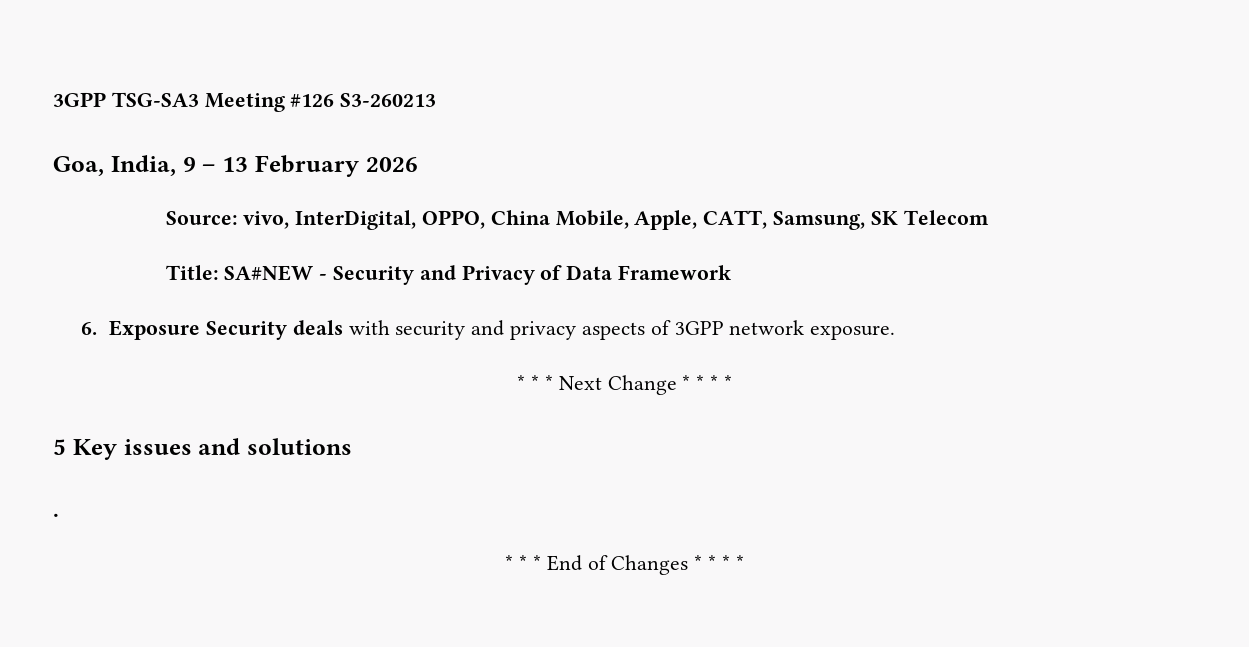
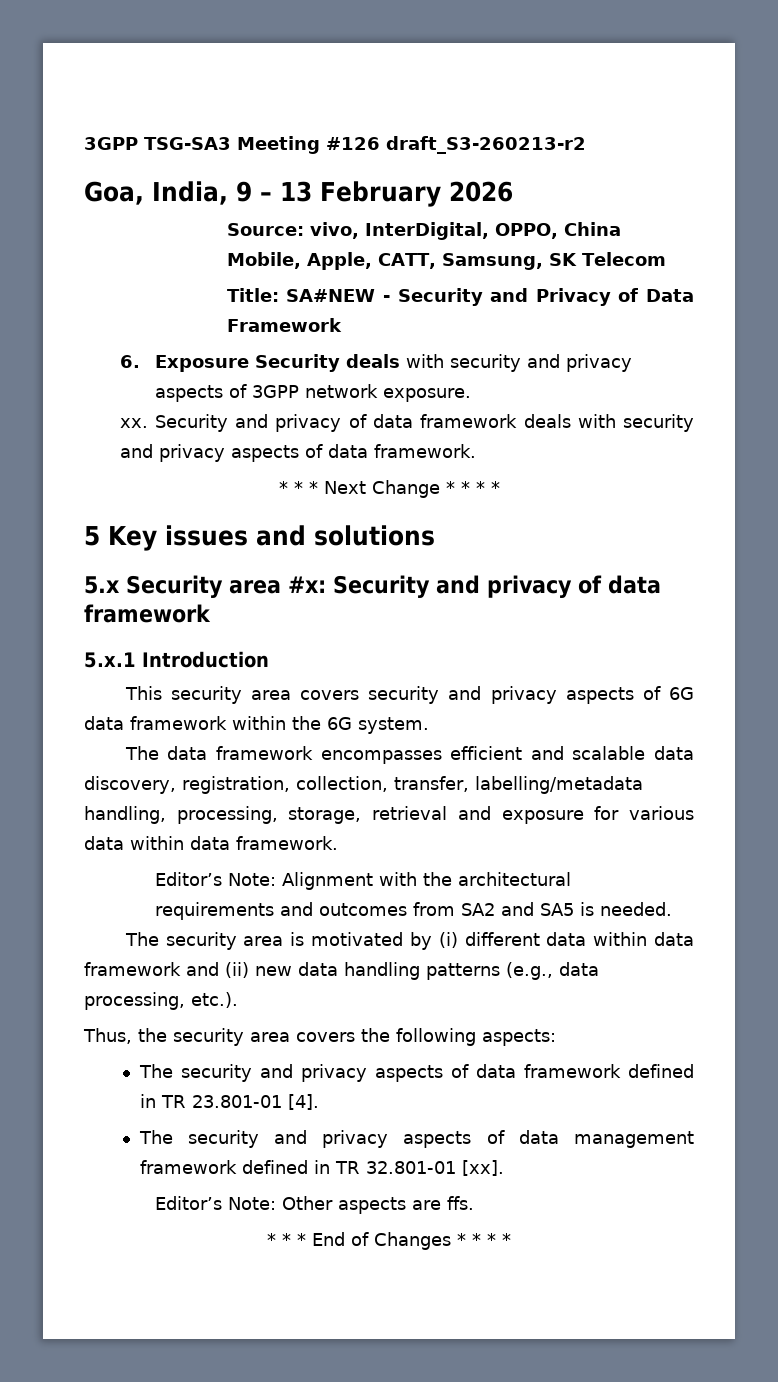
- 3GPP TSG-SA3 Meeting #126 S3-260213
+ 3GPP TSG-SA3 Meeting #126 draft_S3-260213-r2
+ xx. Security and privacy of data framework deals with security and privacy aspects of data framework.
- .
+ 5.x Security area #x: Security and privacy of data framework
+ 5.x.1 Introduction
+ This security area covers security and privacy aspects of 6G data framework within the 6G system.
+ The data framework encompasses efficient and scalable data discovery, registration, collection, transfer, labelling/metadata handling, processing, storage, retrieval and exposure for various data within data framework.
+ Editor’s Note: Alignment with the architectural requirements and outcomes from SA2 and SA5 is needed.
+ The security area is motivated by (i) different data within data framework and (ii) new data handling patterns (e.g., data processing, etc.).
+ Thus, the security area covers the following aspects:
+ The security and privacy aspects of data framework defined in TR 23.801-01 [4].
+ The security and privacy aspects of data management framework defined in TR 32.801-01 [xx].
+ Editor’s Note: Other aspects are ffs.

